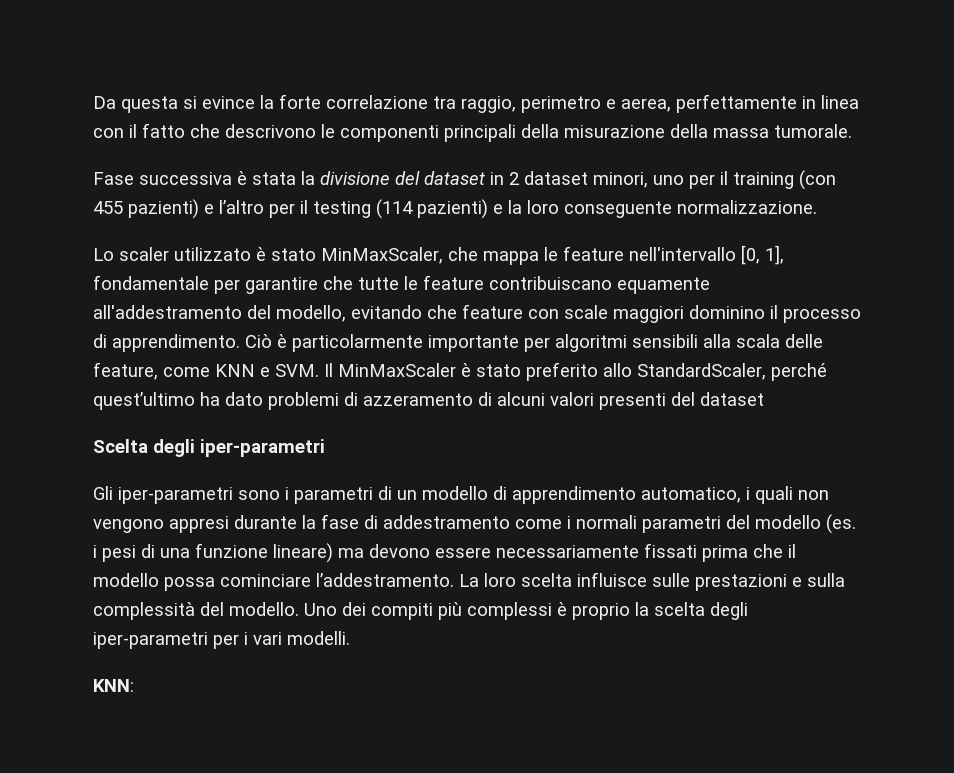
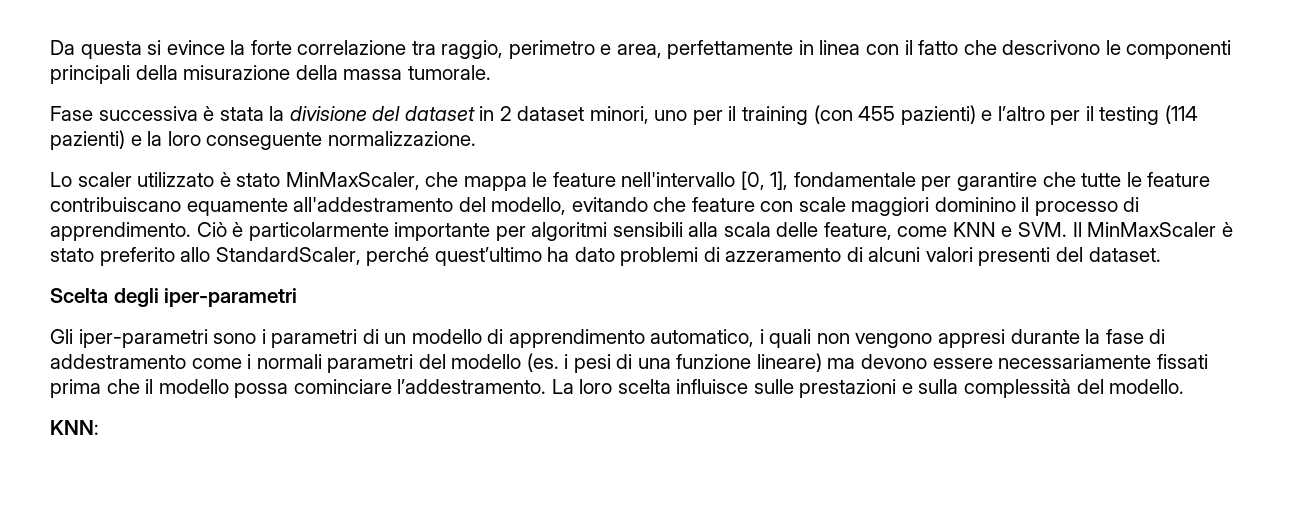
- Da questa si evince la forte correlazione tra raggio, perimetro e aerea, perfettamente in linea con il fatto che descrivono le componenti principali della misurazione della massa tumorale.
+ Da questa si evince la forte correlazione tra raggio, perimetro e area, perfettamente in linea con il fatto che descrivono le componenti principali della misurazione della massa tumorale.
- Ciò è particolarmente importante per algoritmi sensibili alla scala delle feature, come KNN e SVM. Il MinMaxScaler è stato preferito allo StandardScaler, perché quest’ultimo ha dato problemi di azzeramento di alcuni valori presenti del dataset
+ Ciò è particolarmente importante per algoritmi sensibili alla scala delle feature, come KNN e SVM. Il MinMaxScaler è stato preferito allo StandardScaler, perché quest’ultimo ha dato problemi di azzeramento di alcuni valori presenti del dataset.
- Uno dei compiti più complessi è proprio la scelta degli iper-parametri per i vari modelli.

